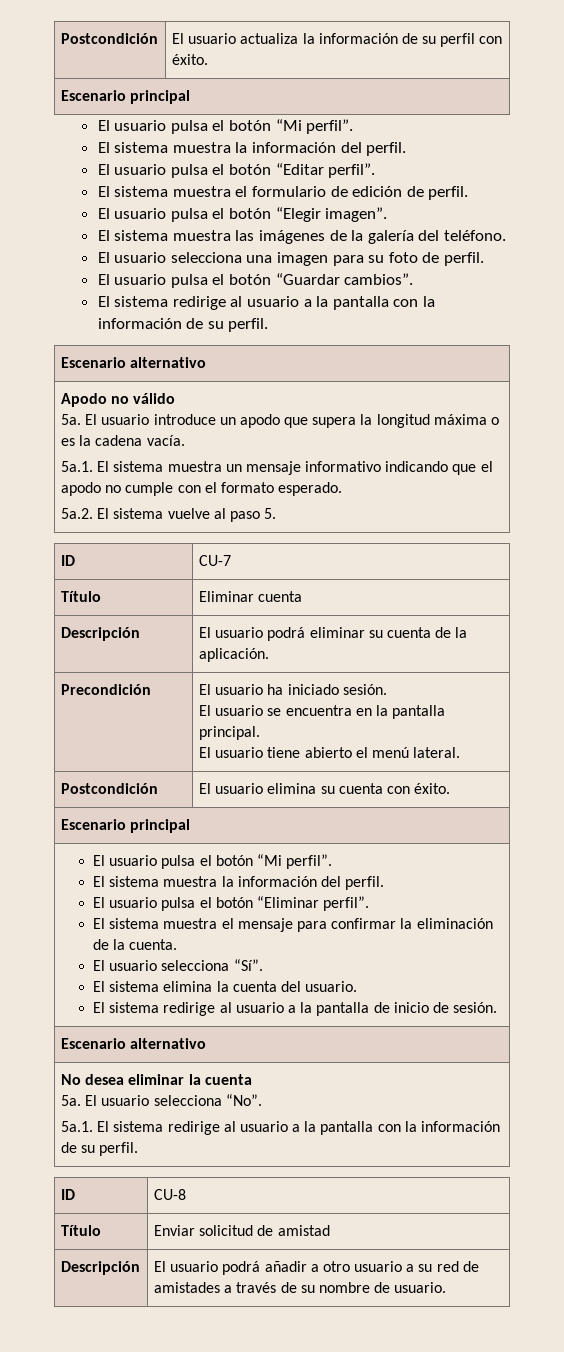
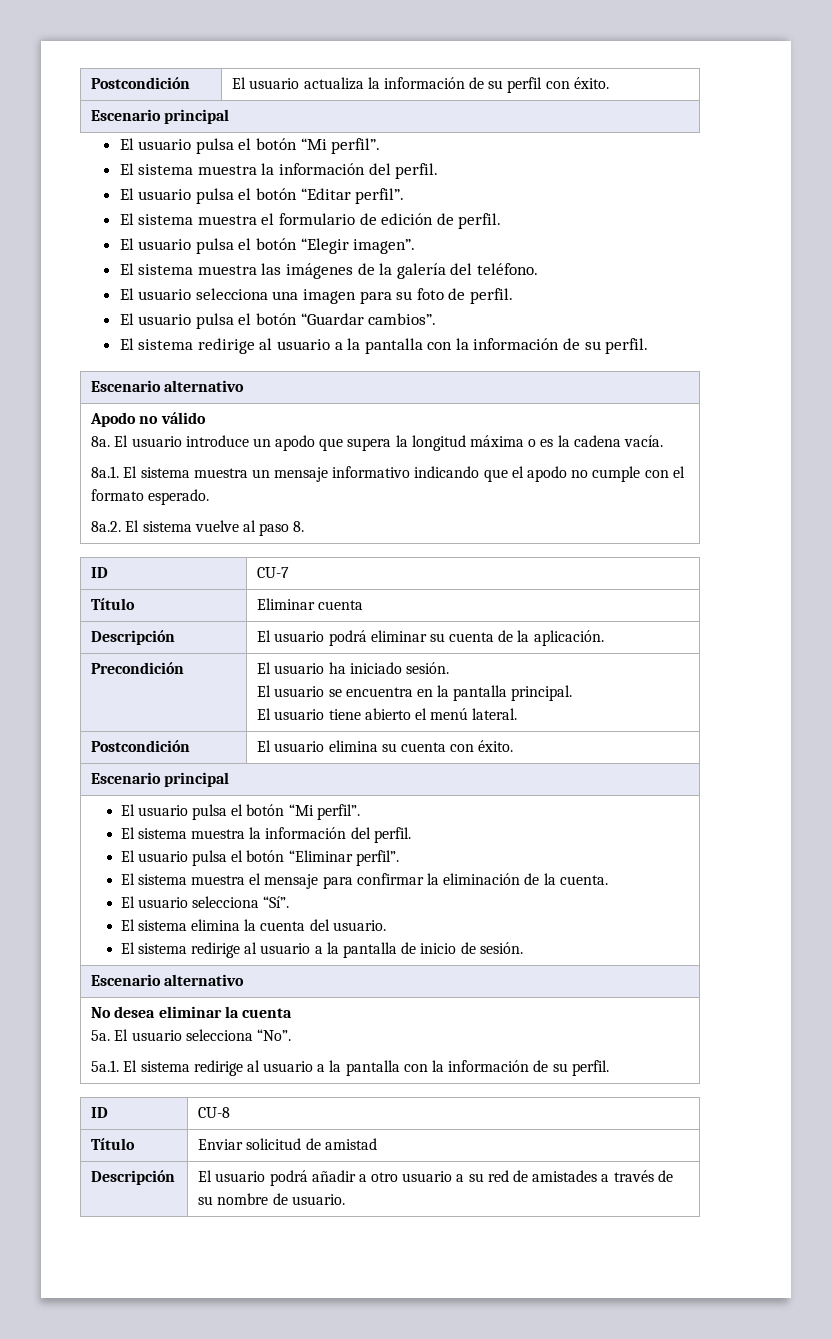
  Apodo no válido
- 5a.
+ 8a.
- 5a.1. El sistema muestra un mensaje informativo indicando que el apodo no cumple con el formato esperado.
+ 8a.1. El sistema muestra un mensaje informativo indicando que el apodo no cumple con el formato esperado.
- 5a.2. El sistema vuelve al paso 5.
+ 8a.2. El sistema vuelve al paso 8.

